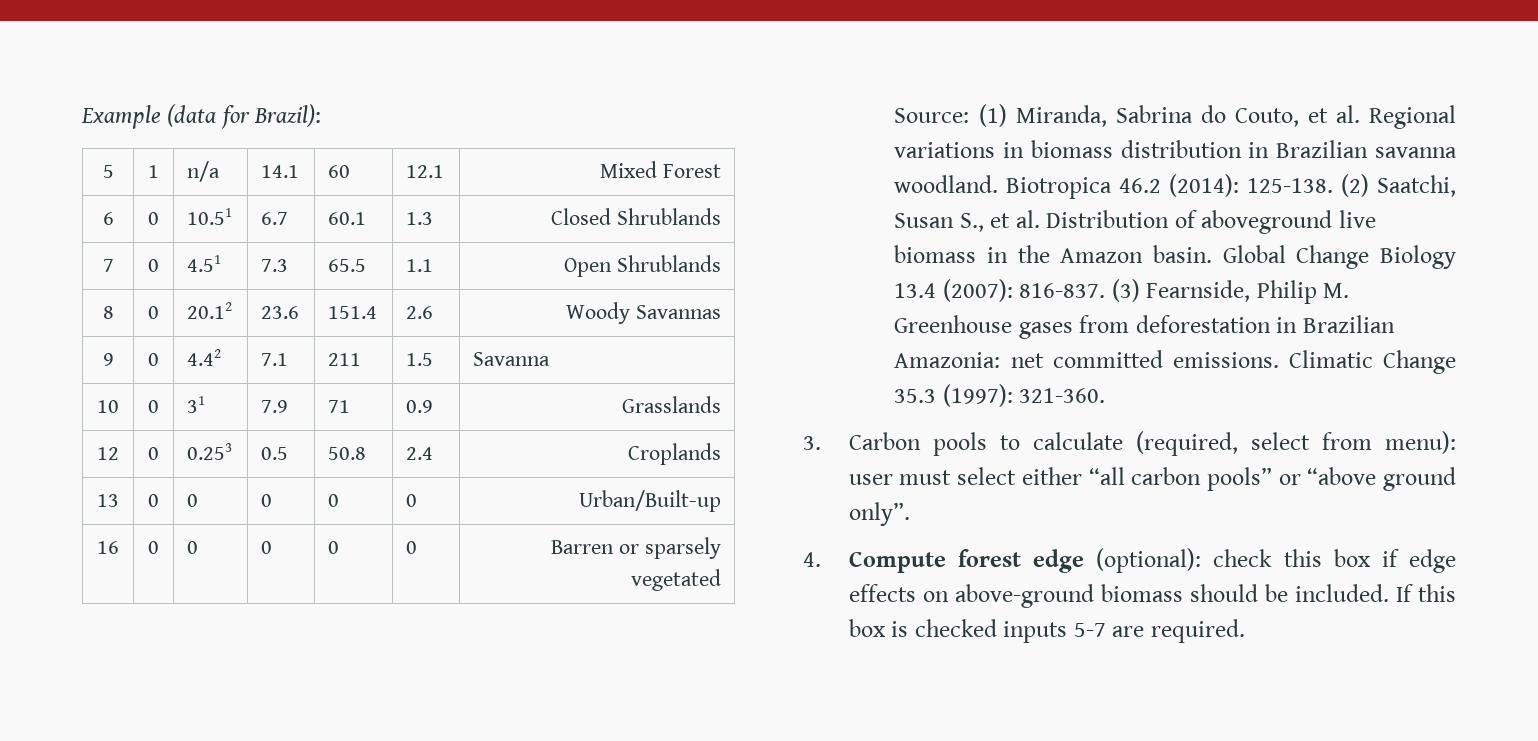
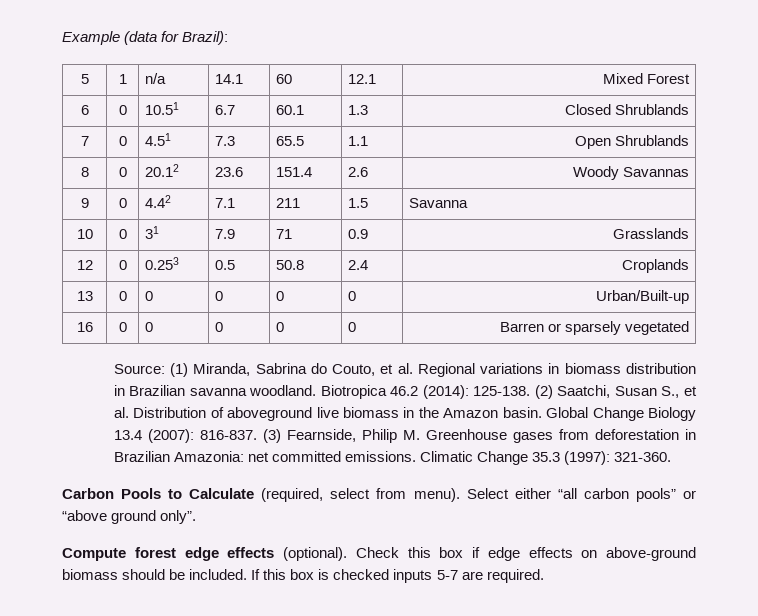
- 3. Carbon pools to calculate (required, select from menu): user must select either “all carbon pools” or “above ground only”.
+ Carbon Pools to Calculate (required, select from menu). Select either “all carbon pools” or “above ground only”.
- 4. Compute forest edge (optional): check this box if edge effects on above-ground biomass should be included.
+ Compute forest edge effects (optional). Check this box if edge effects on above-ground biomass should be included.

